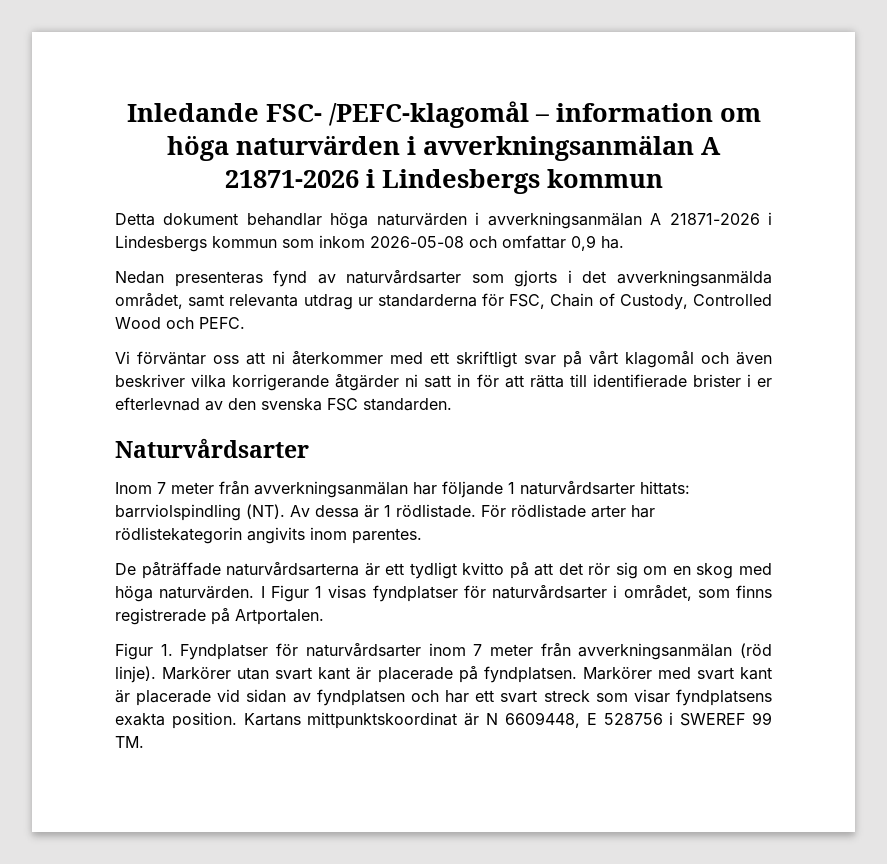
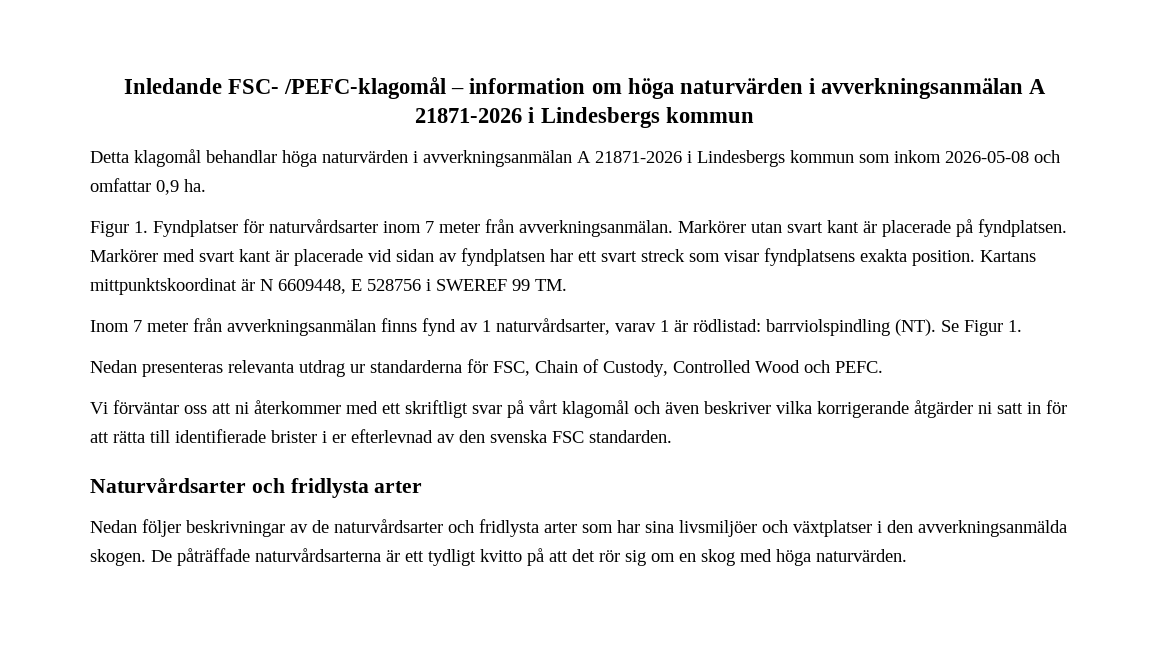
- Detta dokument behandlar höga naturvärden i avverkningsanmälan A 21871-2026 i Lindesbergs kommun som inkom 2026-05-08 och omfattar 0,9 ha.
+ Detta klagomål behandlar höga naturvärden i avverkningsanmälan A 21871-2026 i Lindesbergs kommun som inkom 2026-05-08 och omfattar 0,9 ha.
- Nedan presenteras fynd av naturvårdsarter som gjorts i det avverkningsanmälda området, samt relevanta utdrag ur standarderna för FSC, Chain of Custody, Controlled Wood och PEFC.
+ Figur 1. Fyndplatser för naturvårdsarter inom 7 meter från avverkningsanmälan. Markörer utan svart kant är placerade på fyndplatsen. Markörer med svart kant är placerade vid sidan av fyndplatsen har ett svart streck som visar fyndplatsens exakta position. Kartans mittpunktskoordinat är N 6609448, E 528756 i SWEREF 99 TM.
+ Inom 7 meter från avverkningsanmälan finns fynd av 1 naturvårdsarter, varav 1 är rödlistad: barrviolspindling (NT). Se Figur 1.
+ Nedan presenteras relevanta utdrag ur standarderna för FSC, Chain of Custody, Controlled Wood och PEFC.
- Naturvårdsarter
- Inom 7 meter från avverkningsanmälan har följande 1 naturvårdsarter hittats: barrviolspindling (NT). Av dessa är 1 rödlistade. För rödlistade arter har rödlistekategorin angivits inom parentes.
- De påträffade naturvårdsarterna är ett tydligt kvitto på att det rör sig om en skog med höga naturvärden. I Figur 1 visas fyndplatser för naturvårdsarter i området, som finns registrerade på Artportalen.
- Figur 1. Fyndplatser för naturvårdsarter inom 7 meter från avverkningsanmälan (röd linje). Markörer utan svart kant är placerade på fyndplatsen. Markörer med svart kant är placerade vid sidan av fyndplatsen och har ett svart streck som visar fyndplatsens exakta position. Kartans mittpunktskoordinat är N 6609448, E 528756 i SWEREF 99 TM.
+ Naturvårdsarter och fridlysta arter
+ Nedan följer beskrivningar av de naturvårdsarter och fridlysta arter som har sina livsmiljöer och växtplatser i den avverkningsanmälda skogen. De påträffade naturvårdsarterna är ett tydligt kvitto på att det rör sig om en skog med höga naturvärden.

